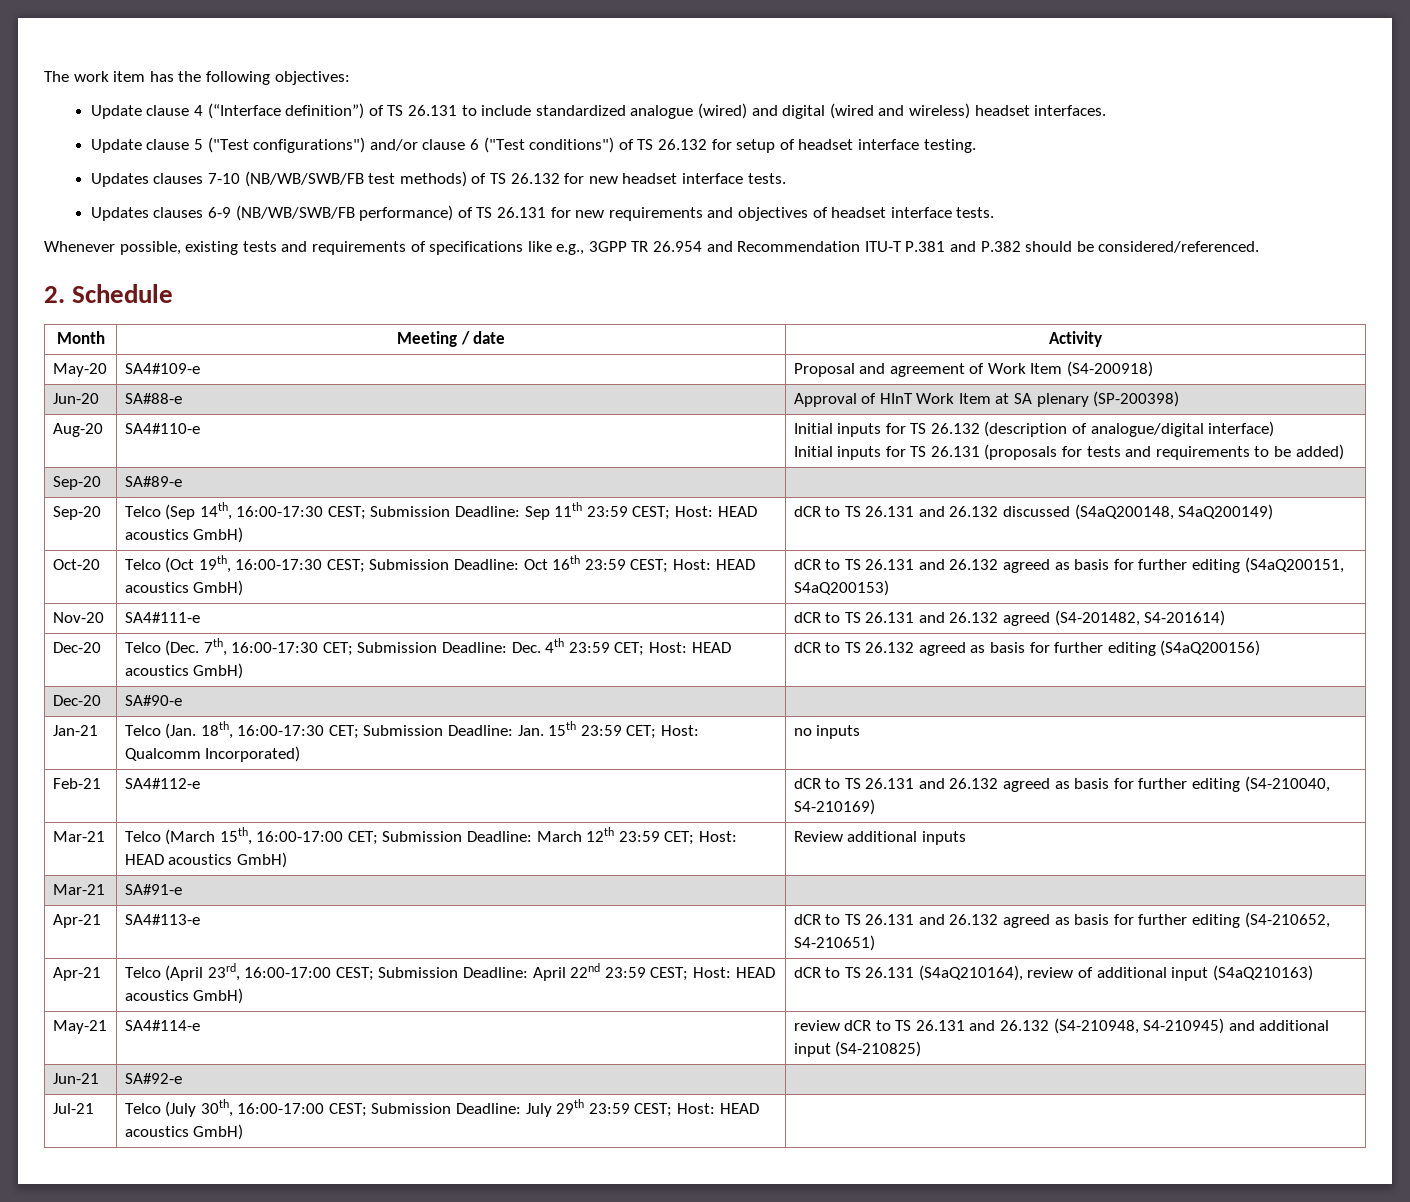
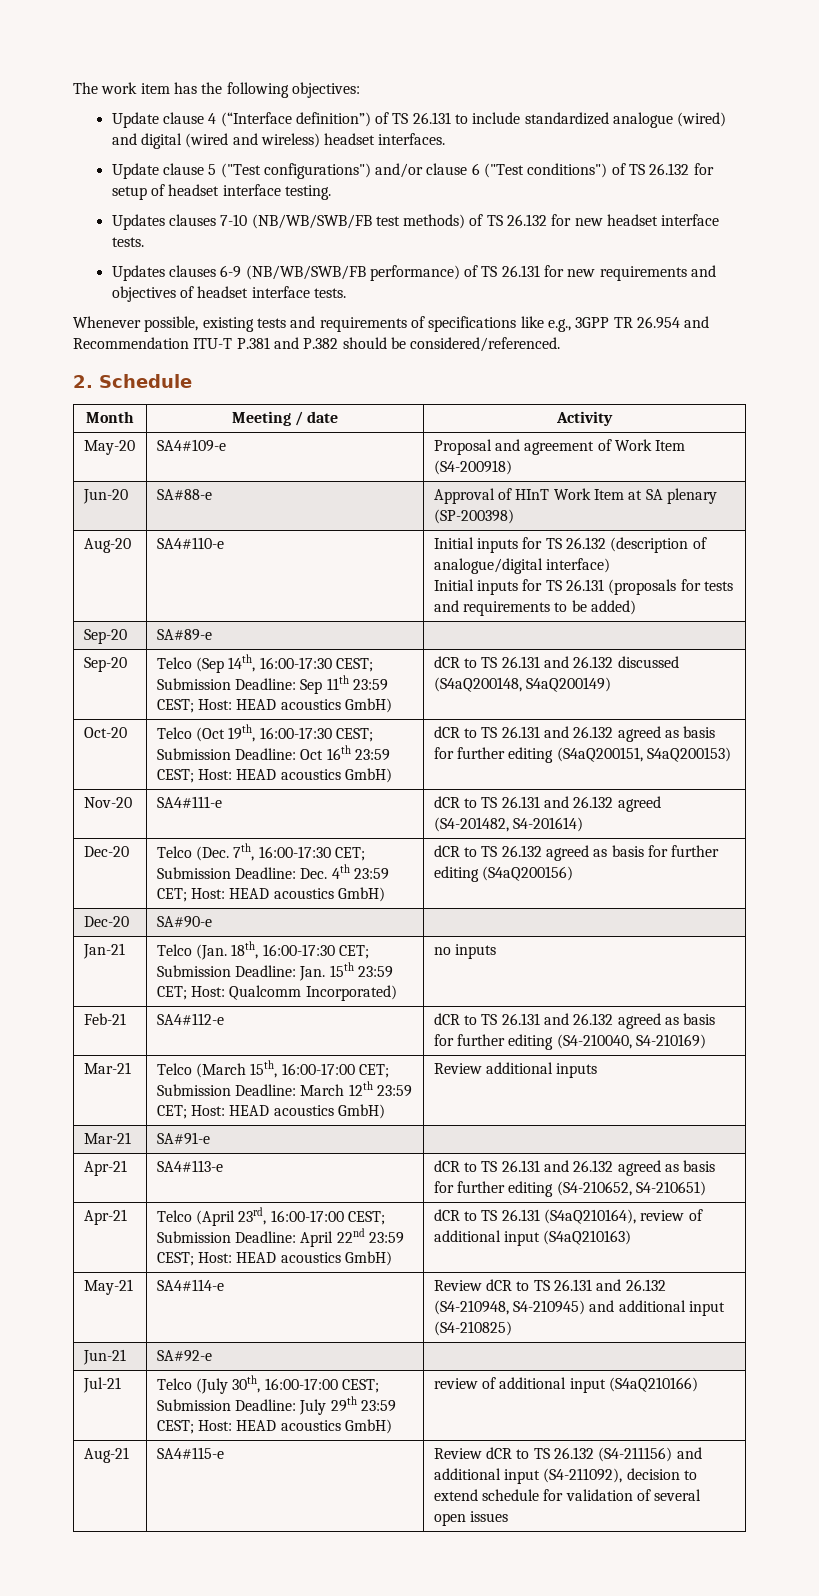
- May-21 | SA4#114-e | review dCR to TS 26.131 and 26.132 (S4-210948, S4-210945) and additional input (S4-210825)
+ May-21 | SA4#114-e | Review dCR to TS 26.131 and 26.132 (S4-210948, S4-210945) and additional input (S4-210825)
- Jul-21 | Telco (July 30th, 16:00-17:00 CEST; Submission Deadline: July 29th 23:59 CEST; Host: HEAD acoustics GmbH) |
+ Jul-21 | Telco (July 30th, 16:00-17:00 CEST; Submission Deadline: July 29th 23:59 CEST; Host: HEAD acoustics GmbH) | review of additional input (S4aQ210166)
+ Aug-21 | SA4#115-e | Review dCR to TS 26.132 (S4-211156) and additional input (S4-211092), decision to extend schedule for validation of several open issues

